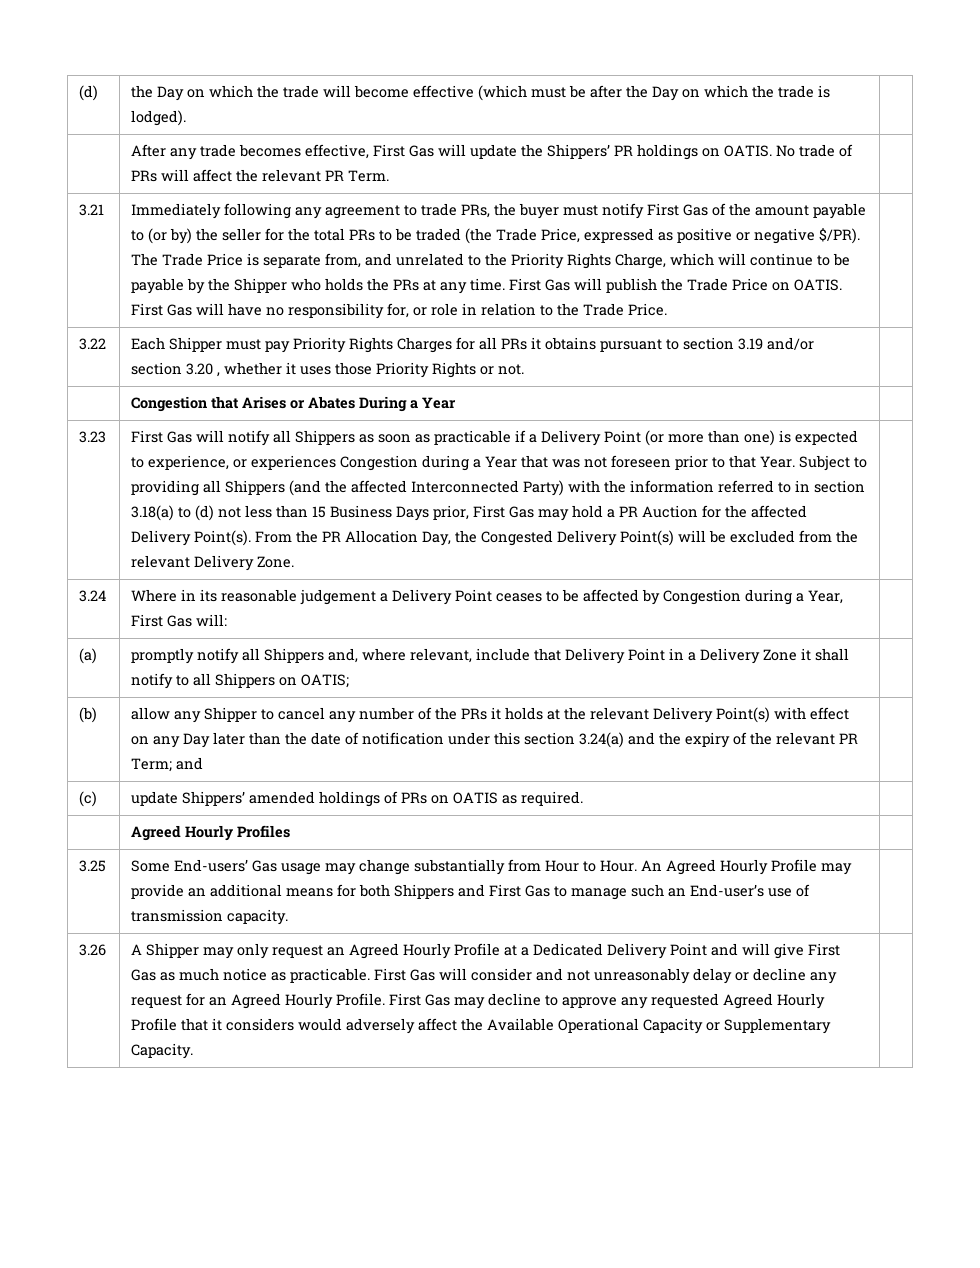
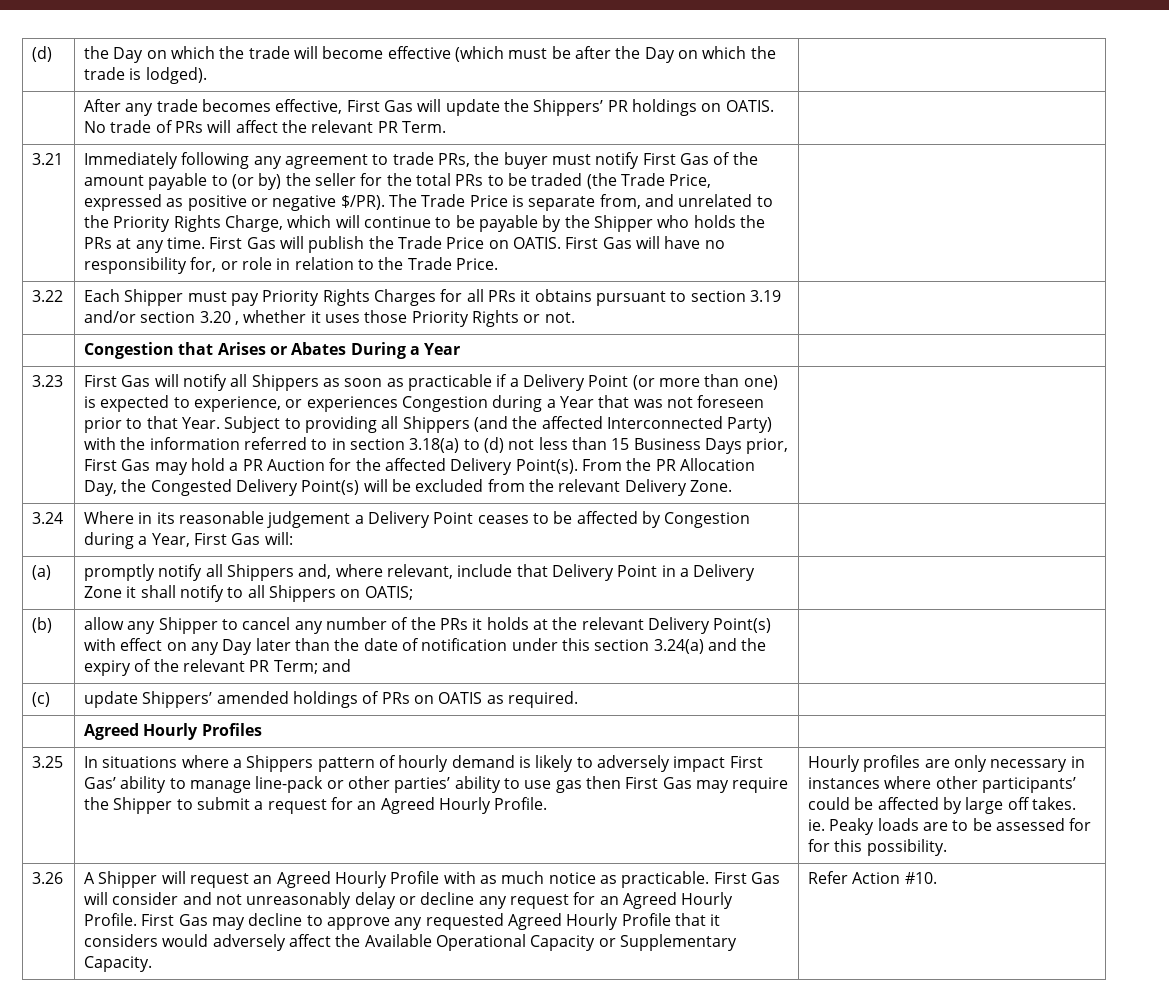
- Some End-users’ Gas usage may change substantially from Hour to Hour. An Agreed Hourly Profile may provide an additional means for both Shippers and First Gas to manage such an End-user’s use of transmission capacity.
+ In situations where a Shippers pattern of hourly demand is likely to adversely impact First Gas’ ability to manage line-pack or other parties’ ability to use gas then First Gas may require the Shipper to submit a request for an Agreed Hourly Profile. | Hourly profiles are only necessary in instances where other participants’ could be affected by large off takes. ie. Peaky loads are to be assessed for for this possibility.
- A Shipper may only request an Agreed Hourly Profile at a Dedicated Delivery Point and will give First Gas as much notice as practicable.
+ A Shipper will request an Agreed Hourly Profile with as much notice as practicable.
+ Refer Action #10.

